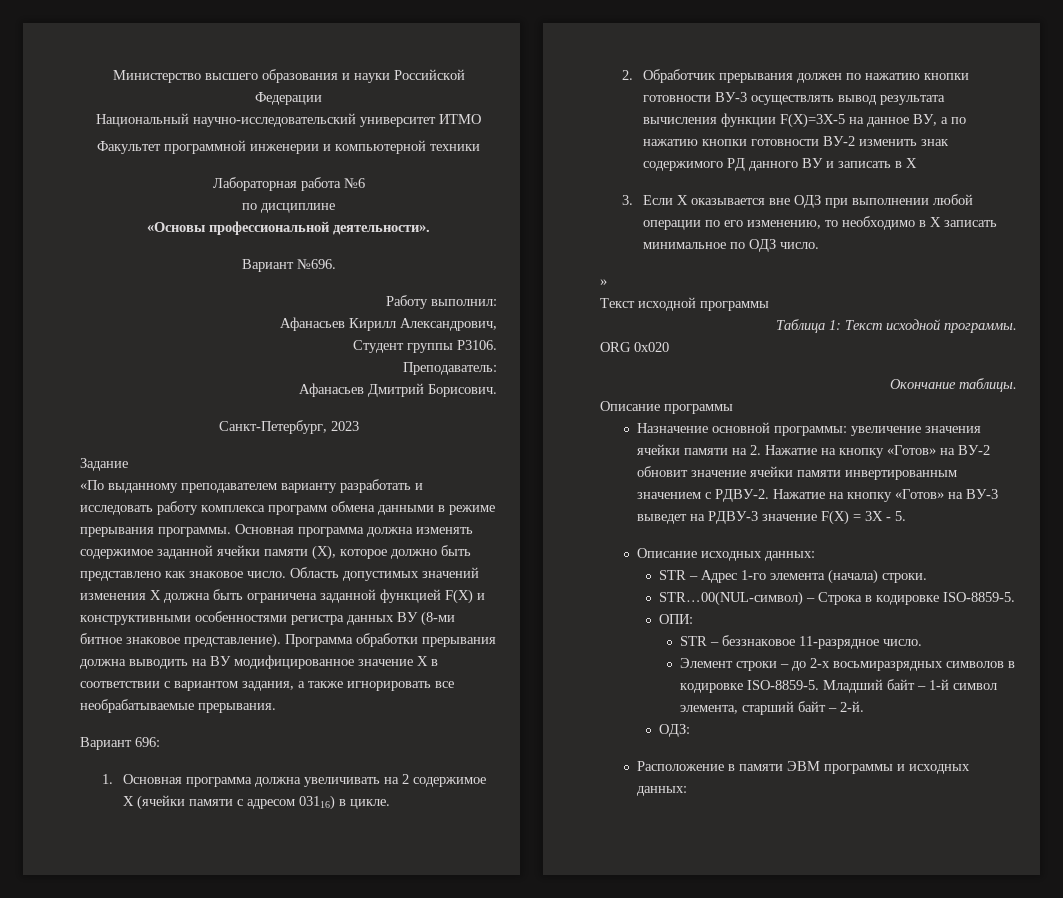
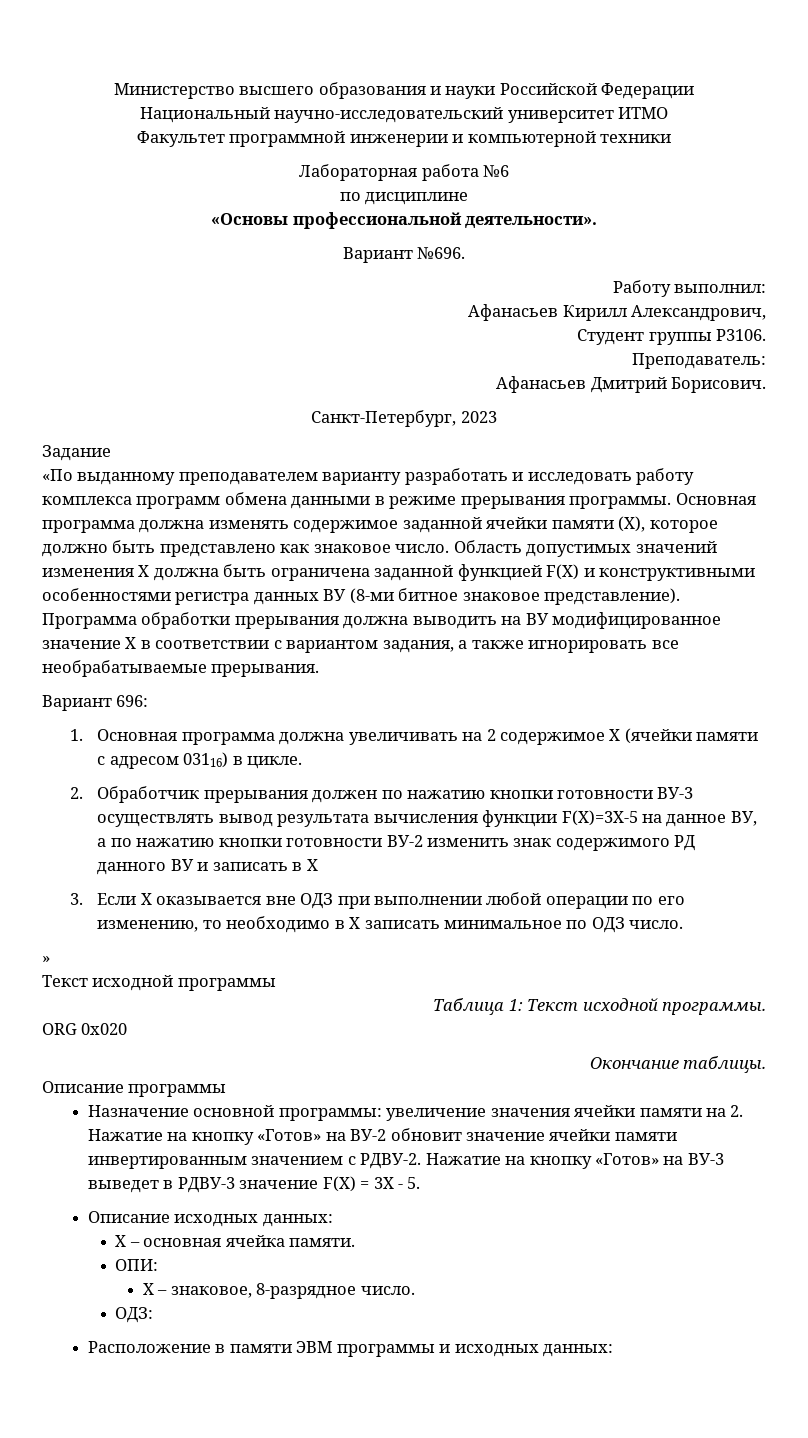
- Нажатие на кнопку «Готов» на ВУ-3 выведет на РДВУ-3 значение F(X) = 3X - 5.
+ Нажатие на кнопку «Готов» на ВУ-3 выведет в РДВУ-3 значение F(X) = 3X - 5.
- STR – Адрес 1-го элемента (начала) строки.
- STR…00(NUL-символ) – Строка в кодировке ISO-8859-5.
+ X – основная ячейка памяти.
  ОПИ:
- STR – беззнаковое 11-разрядное число.
- Элемент строки – до 2-х восьмиразрядных символов в кодировке ISO-8859-5. Младший байт – 1-й символ элемента, старший байт – 2-й.
+ X – знаковое, 8-разрядное число.

